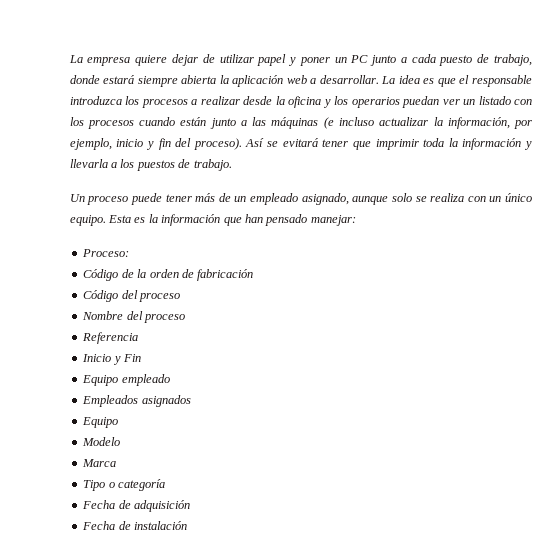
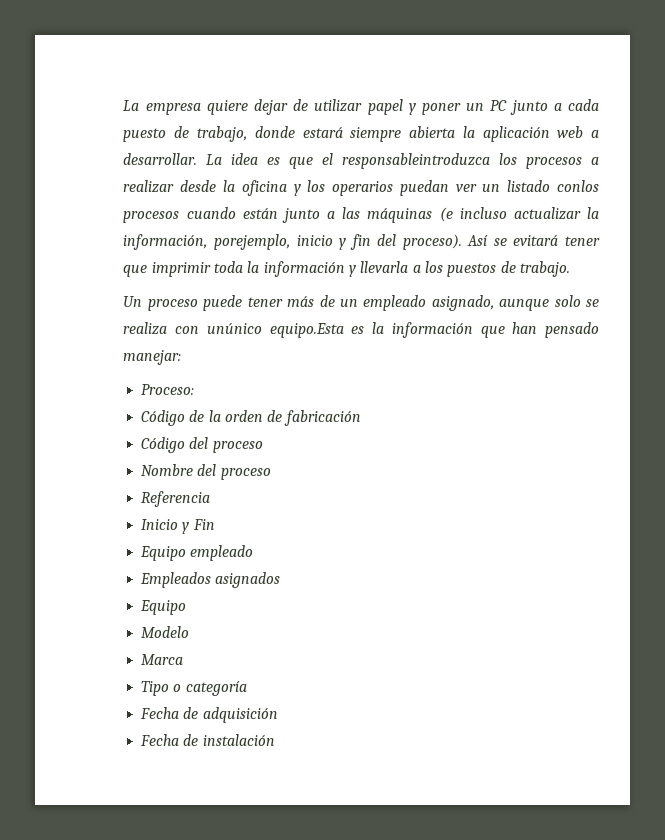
- La idea es que el responsable introduzca los procesos a realizar desde la oficina y los operarios puedan ver un listado con los procesos cuando están junto a las máquinas (e incluso actualizar la información, por ejemplo, inicio y fin del proceso).
+ La idea es que el responsableintroduzca los procesos a realizar desde la oficina y los operarios puedan ver un listado conlos procesos cuando están junto a las máquinas (e incluso actualizar la información, porejemplo, inicio y fin del proceso).
- Un proceso puede tener más de un empleado asignado, aunque solo se realiza con un único equipo. Esta es la información que han pensado manejar:
+ Un proceso puede tener más de un empleado asignado, aunque solo se realiza con unúnico equipo.Esta es la información que han pensado manejar:

